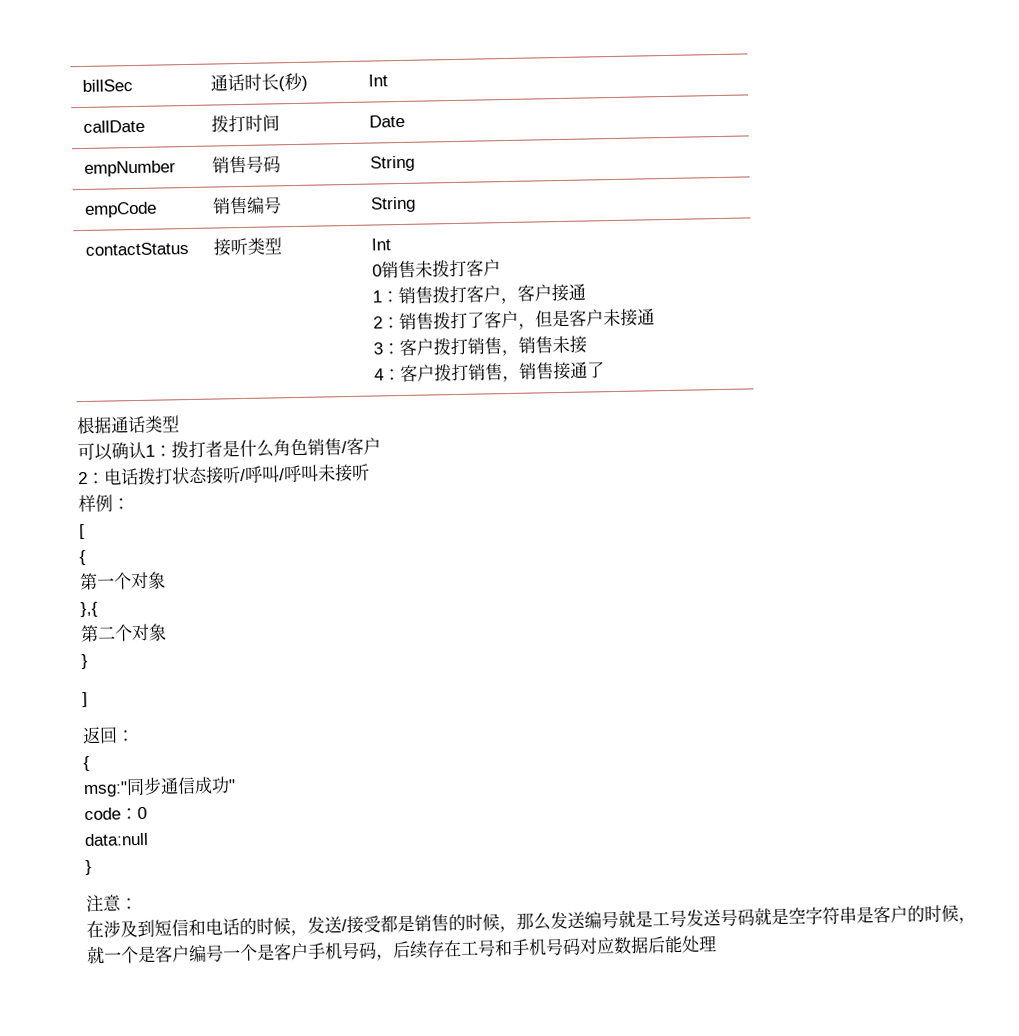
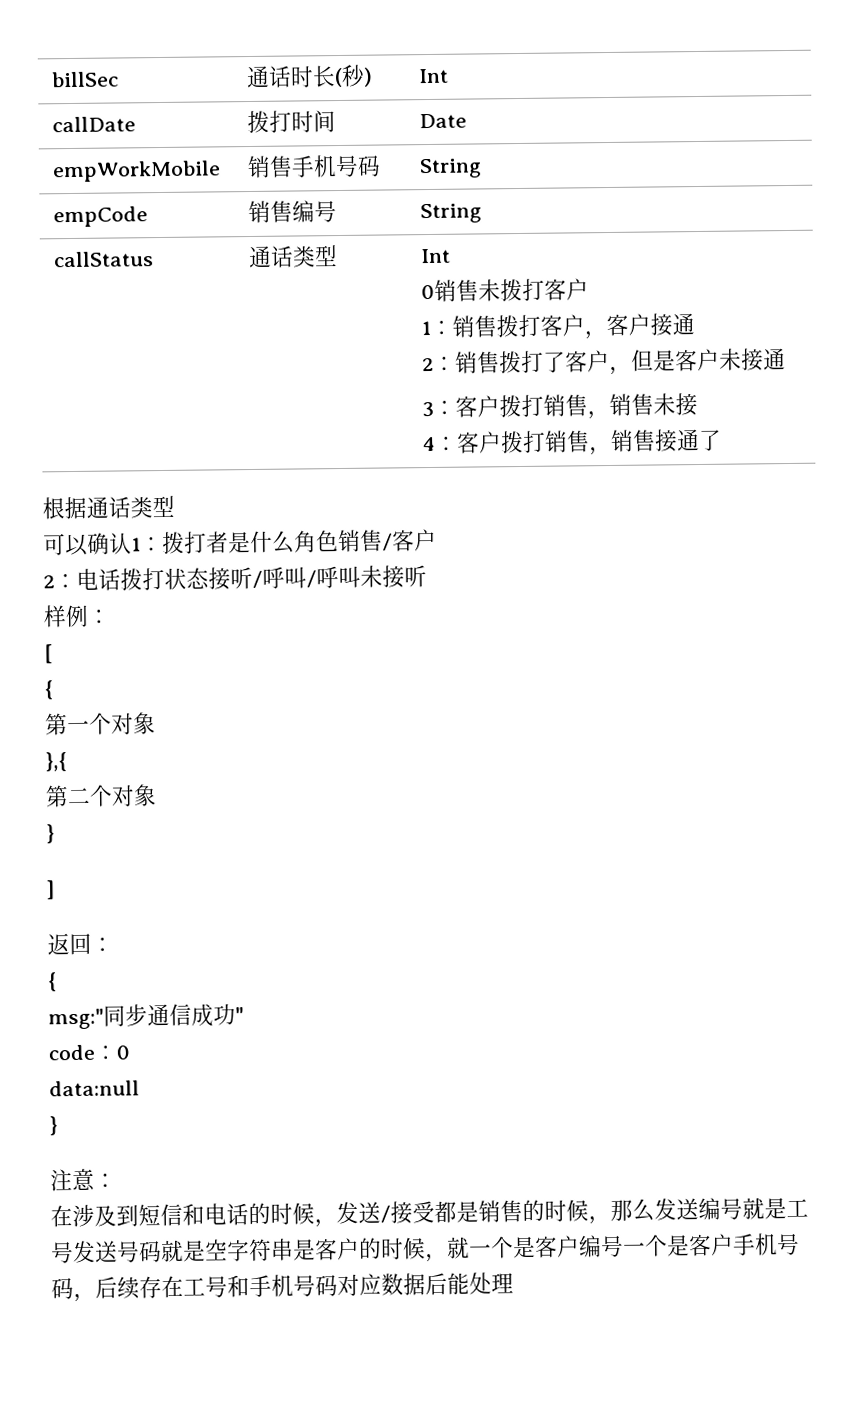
- empNumber | 销售号码 | String
+ empWorkMobile | 销售手机号码 | String
- contactStatus | 接听类型 | Int
+ callStatus | 通话类型 | Int

